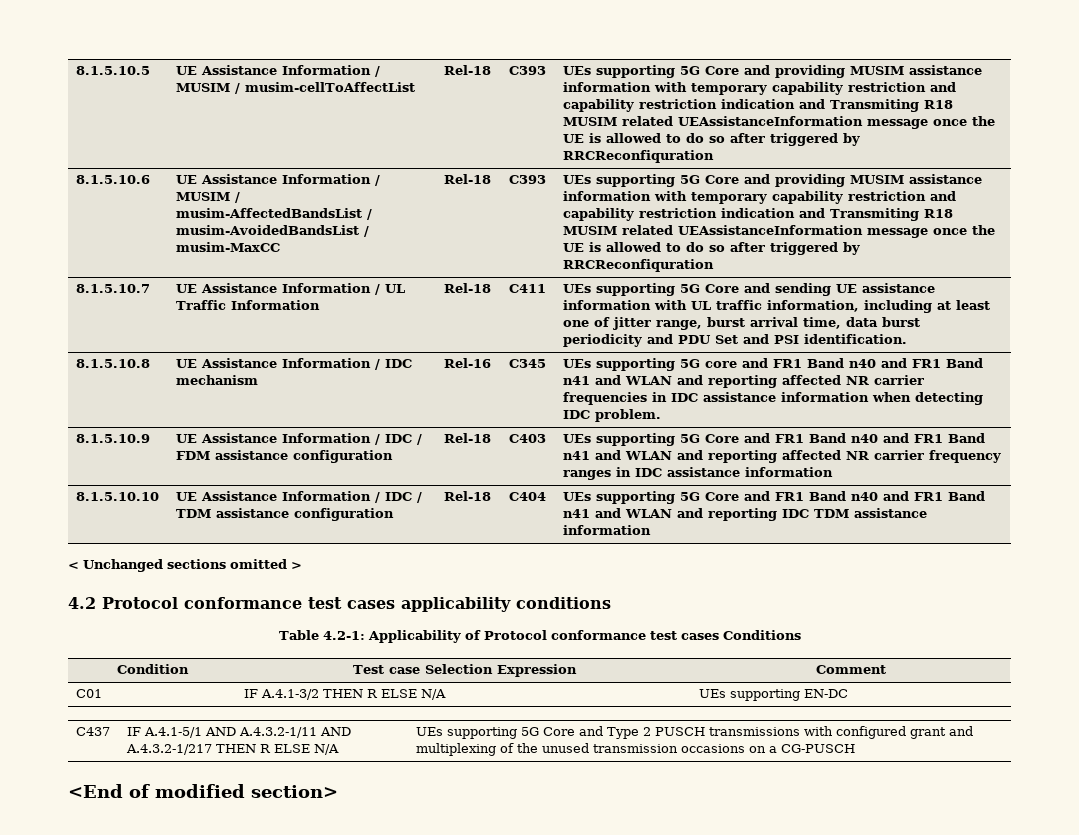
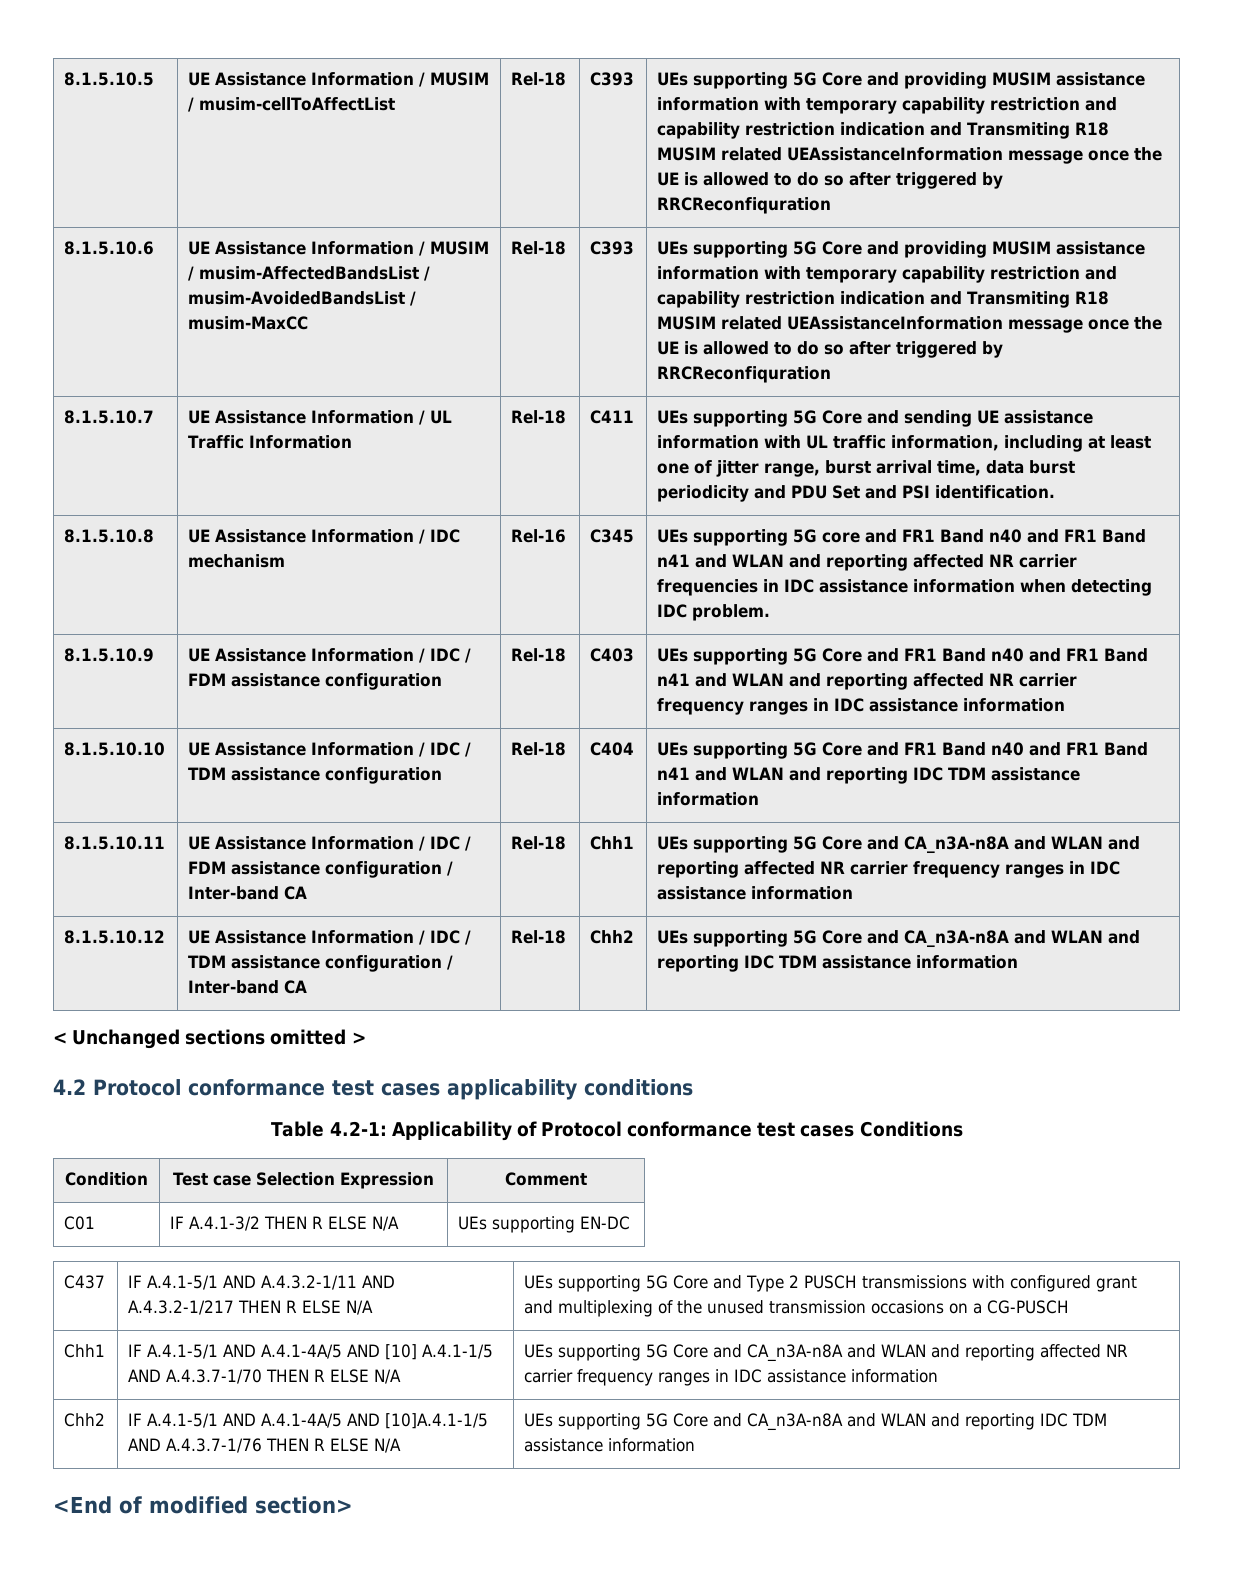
+ 8.1.5.10.11 | UE Assistance Information / IDC / FDM assistance configuration / Inter-band CA | Rel-18 | Chh1 | UEs supporting 5G Core and CA_n3A-n8A and WLAN and reporting affected NR carrier frequency ranges in IDC assistance information
+ 8.1.5.10.12 | UE Assistance Information / IDC / TDM assistance configuration / Inter-band CA | Rel-18 | Chh2 | UEs supporting 5G Core and CA_n3A-n8A and WLAN and reporting IDC TDM assistance information
+ Chh1 | IF A.4.1-5/1 AND A.4.1-4A/5 AND [10] A.4.1-1/5 AND A.4.3.7-1/70 THEN R ELSE N/A | UEs supporting 5G Core and CA_n3A-n8A and WLAN and reporting affected NR carrier frequency ranges in IDC assistance information
+ Chh2 | IF A.4.1-5/1 AND A.4.1-4A/5 AND [10]A.4.1-1/5 AND A.4.3.7-1/76 THEN R ELSE N/A | UEs supporting 5G Core and CA_n3A-n8A and WLAN and reporting IDC TDM assistance information

